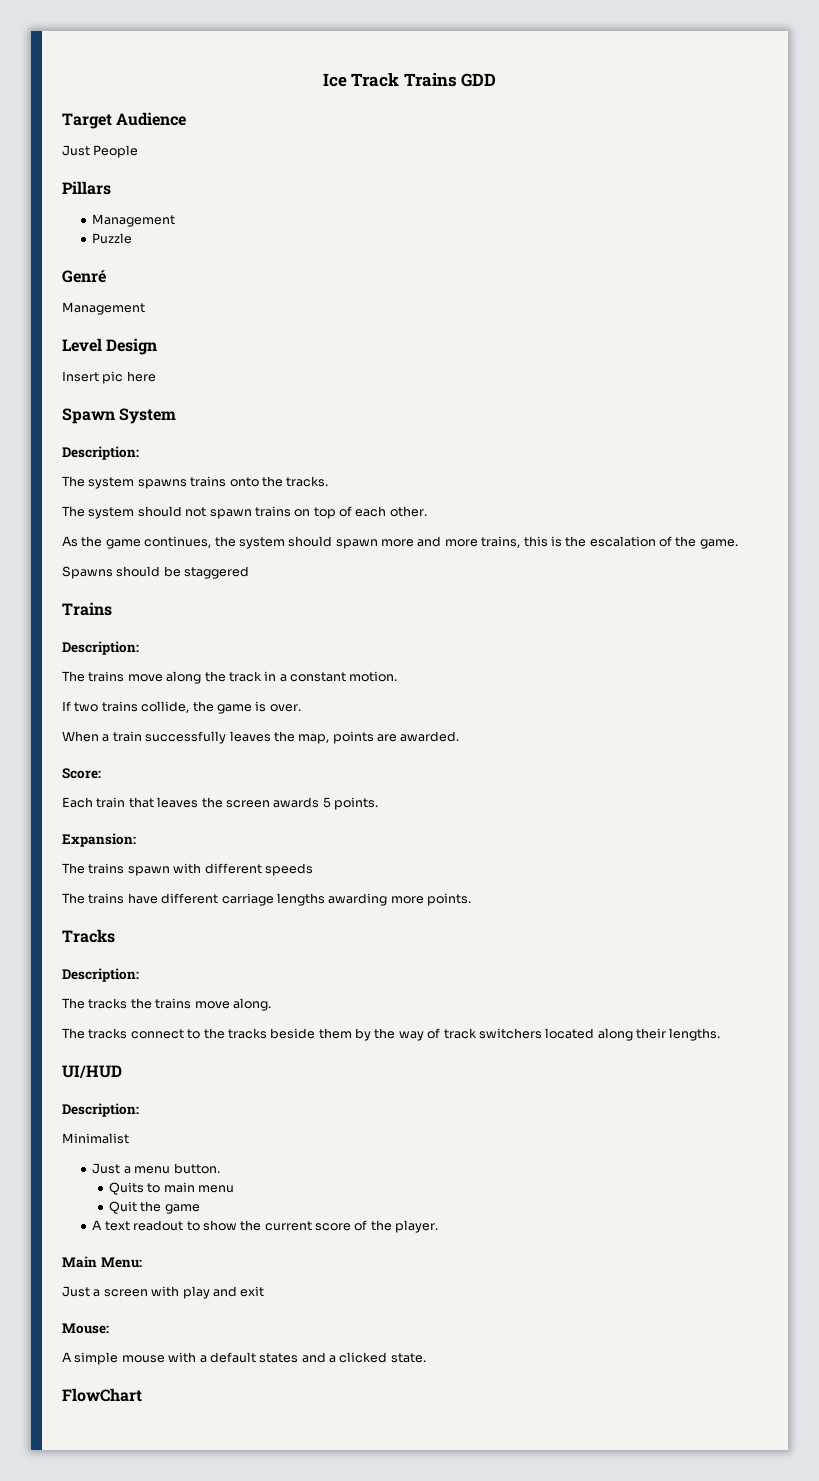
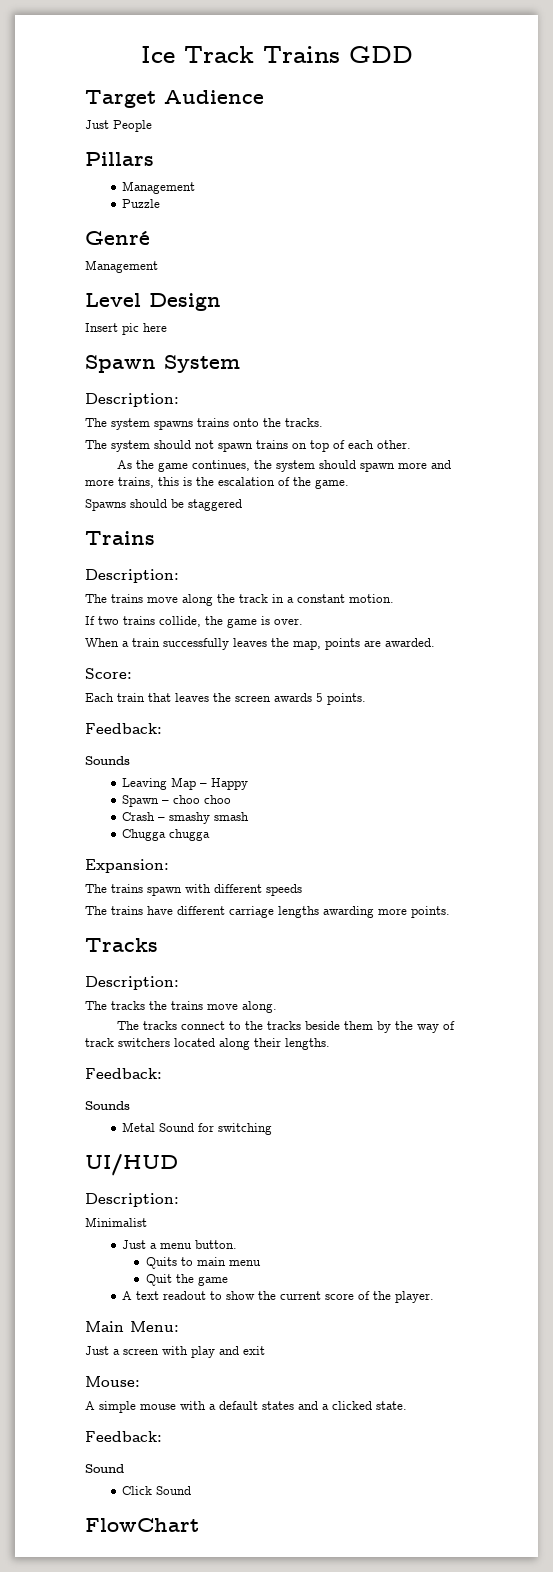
  Each train that leaves the screen awards 5 points.
+ Feedback:
+ Sounds
+ Leaving Map – Happy
+ Spawn – choo choo
+ Crash – smashy smash
+ Chugga chugga
  The tracks connect to the tracks beside them by the way of track switchers located along their lengths.
+ Feedback:
+ Sounds
+ Metal Sound for switching
  A simple mouse with a default states and a clicked state.
+ Feedback:
+ Sound
+ Click Sound

